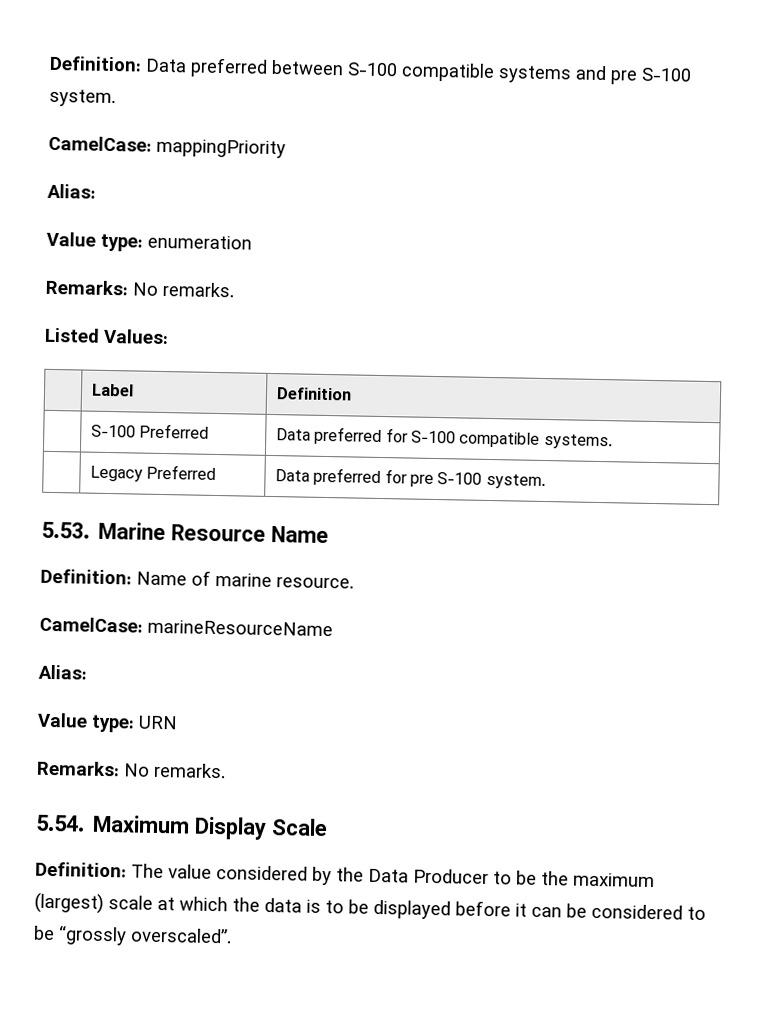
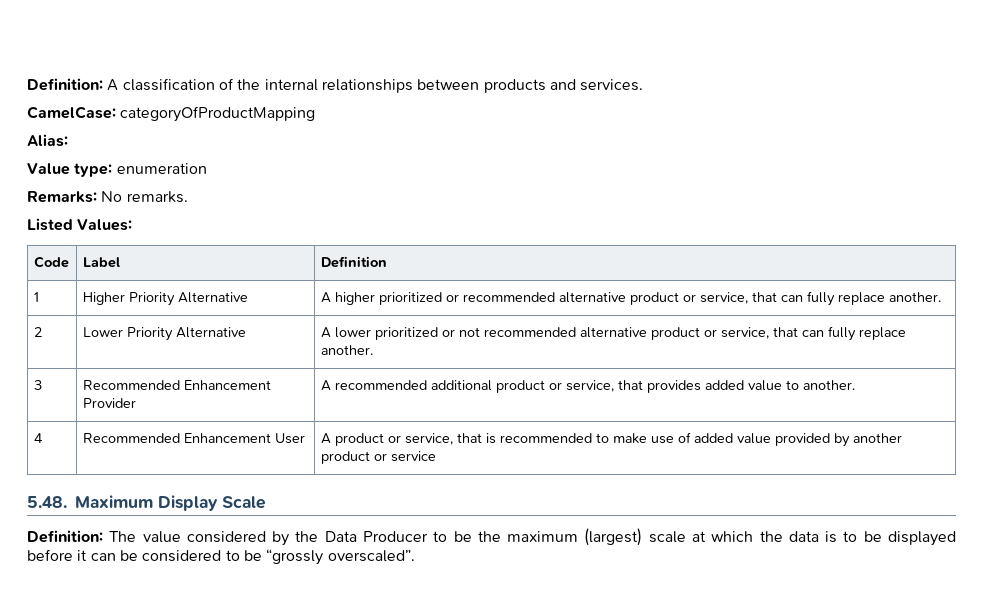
- Definition: Data preferred between S-100 compatible systems and pre S-100 system.
- CamelCase: mappingPriority
+ Definition: A classification of the internal relationships between products and services.
+ CamelCase: categoryOfProductMapping
- | Label | Definition
+ Code | Label | Definition
- | S-100 Preferred | Data preferred for S-100 compatible systems.
- | Legacy Preferred | Data preferred for pre S-100 system.
- 5.53. Marine Resource Name
- Definition: Name of marine resource.
- CamelCase: marineResourceName
- Alias:
- Value type: URN
- Remarks: No remarks.
- 5.54. Maximum Display Scale
+ 1 | Higher Priority Alternative | A higher prioritized or recommended alternative product or service, that can fully replace another.
+ 2 | Lower Priority Alternative | A lower prioritized or not recommended alternative product or service, that can fully replace another.
+ 3 | Recommended Enhancement Provider | A recommended additional product or service, that provides added value to another.
+ 4 | Recommended Enhancement User | A product or service, that is recommended to make use of added value provided by another product or service
+ 5.48. Maximum Display Scale

